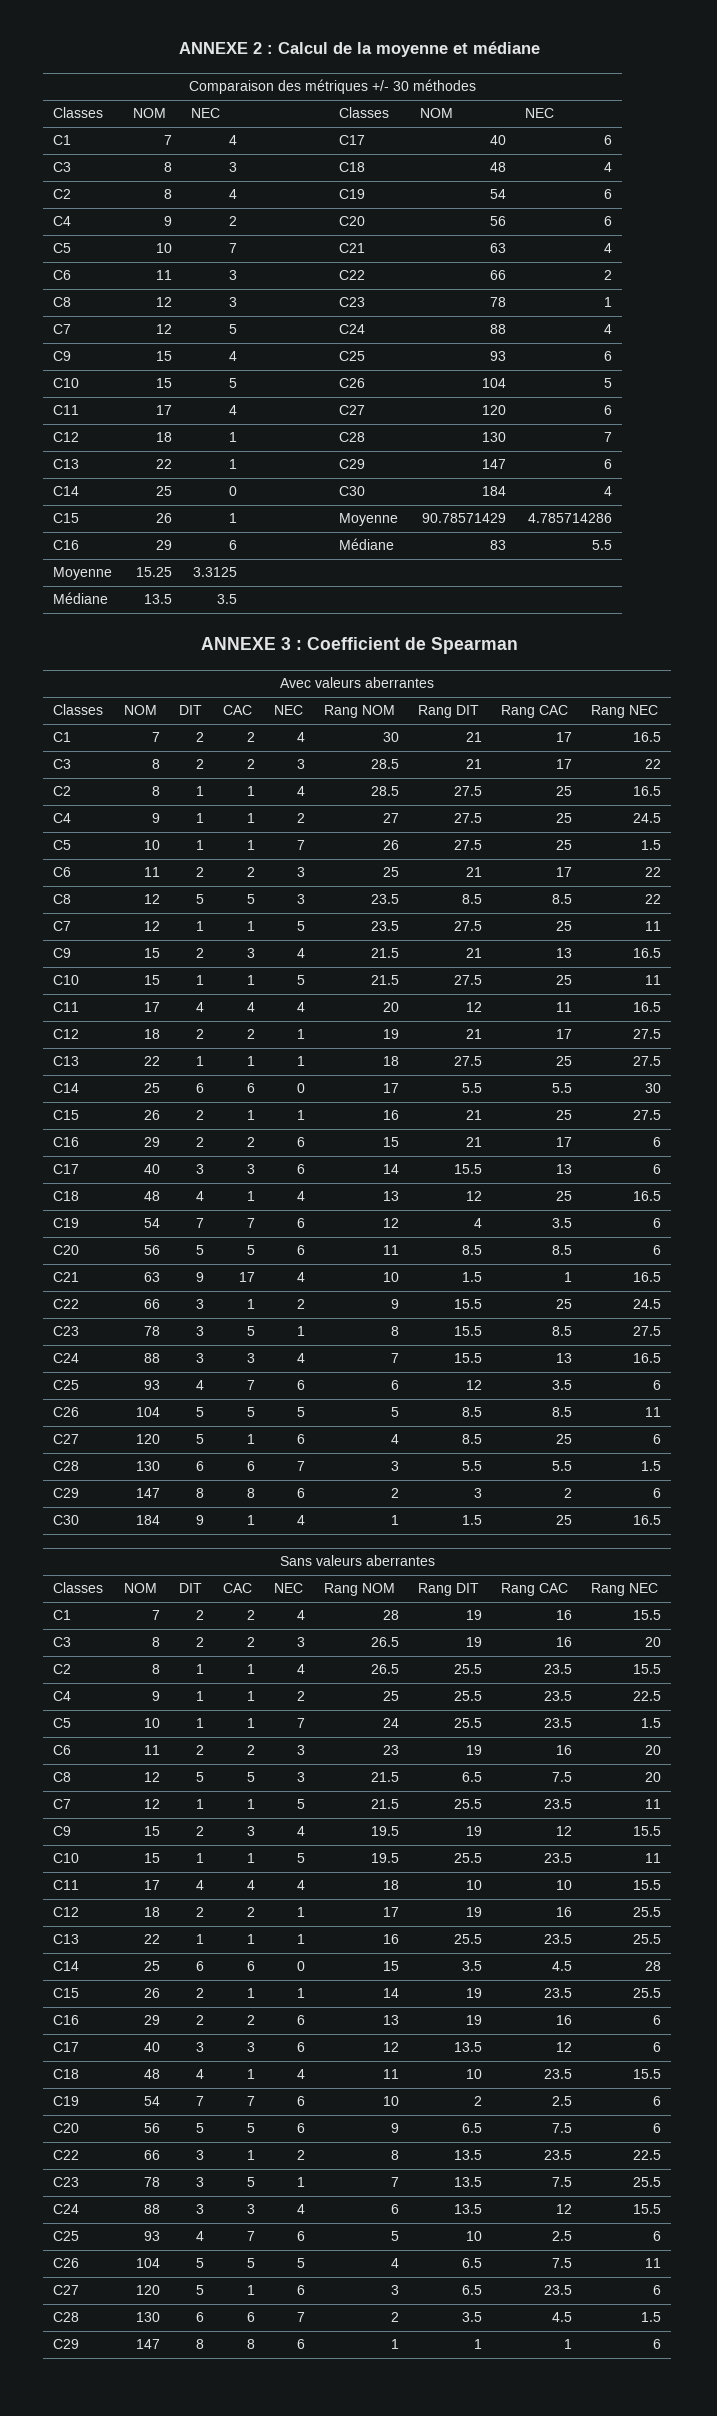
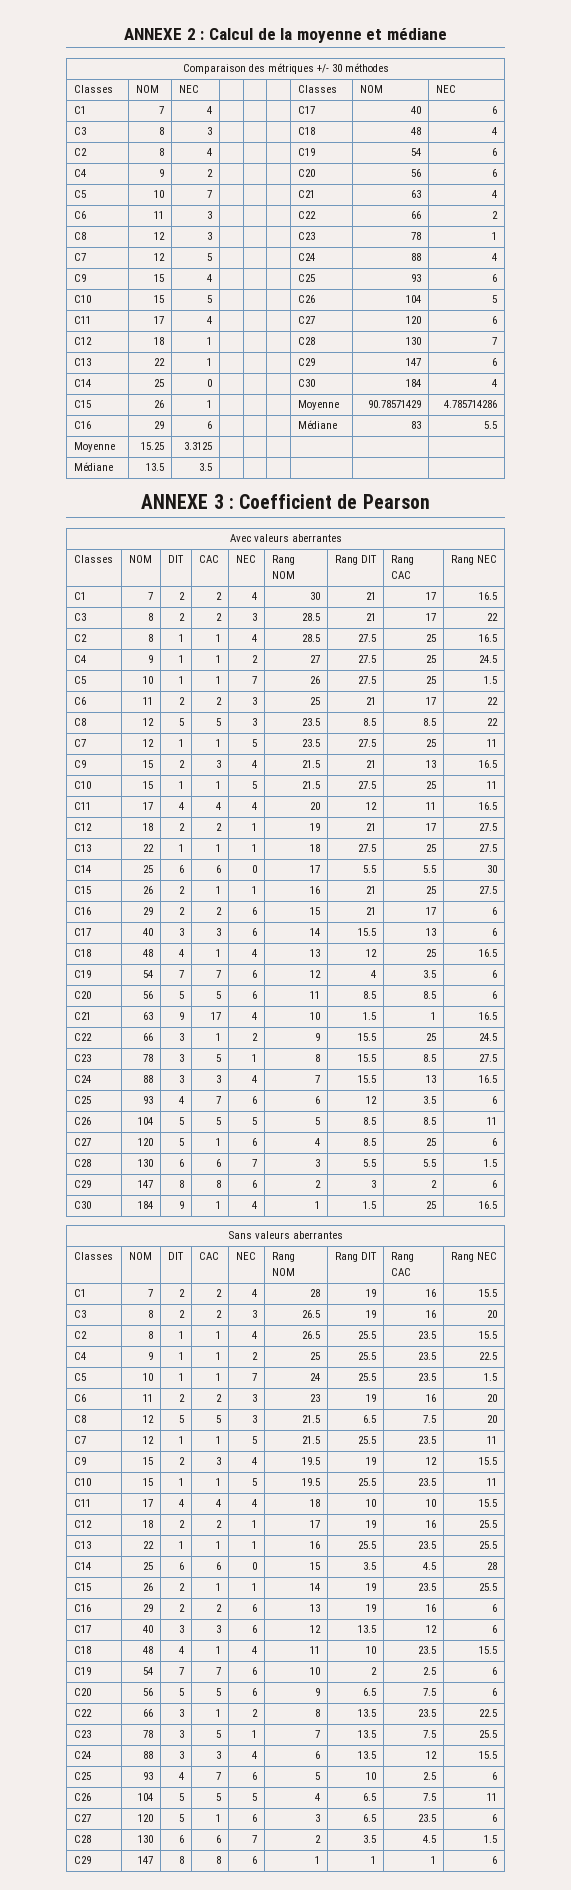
- ANNEXE 3 : Coefficient de Spearman
+ ANNEXE 3 : Coefficient de Pearson

